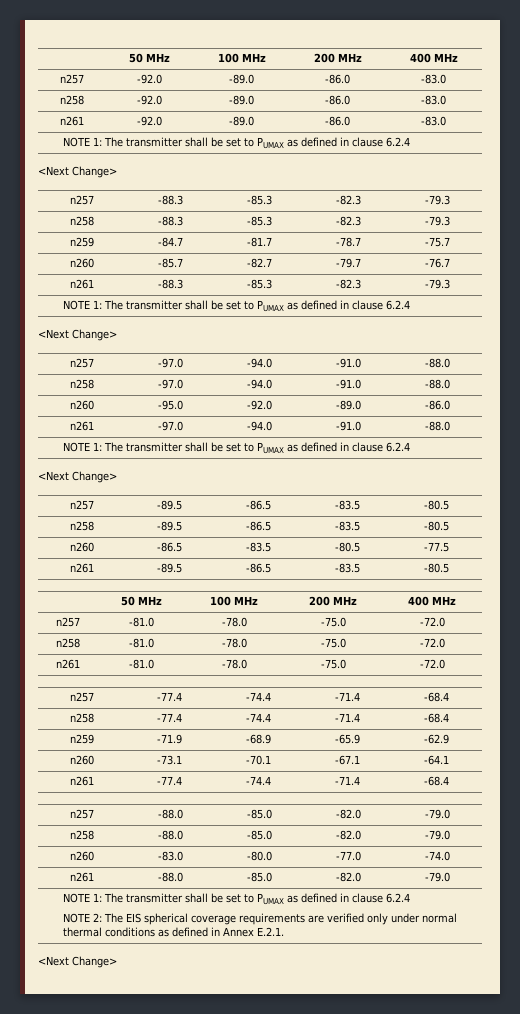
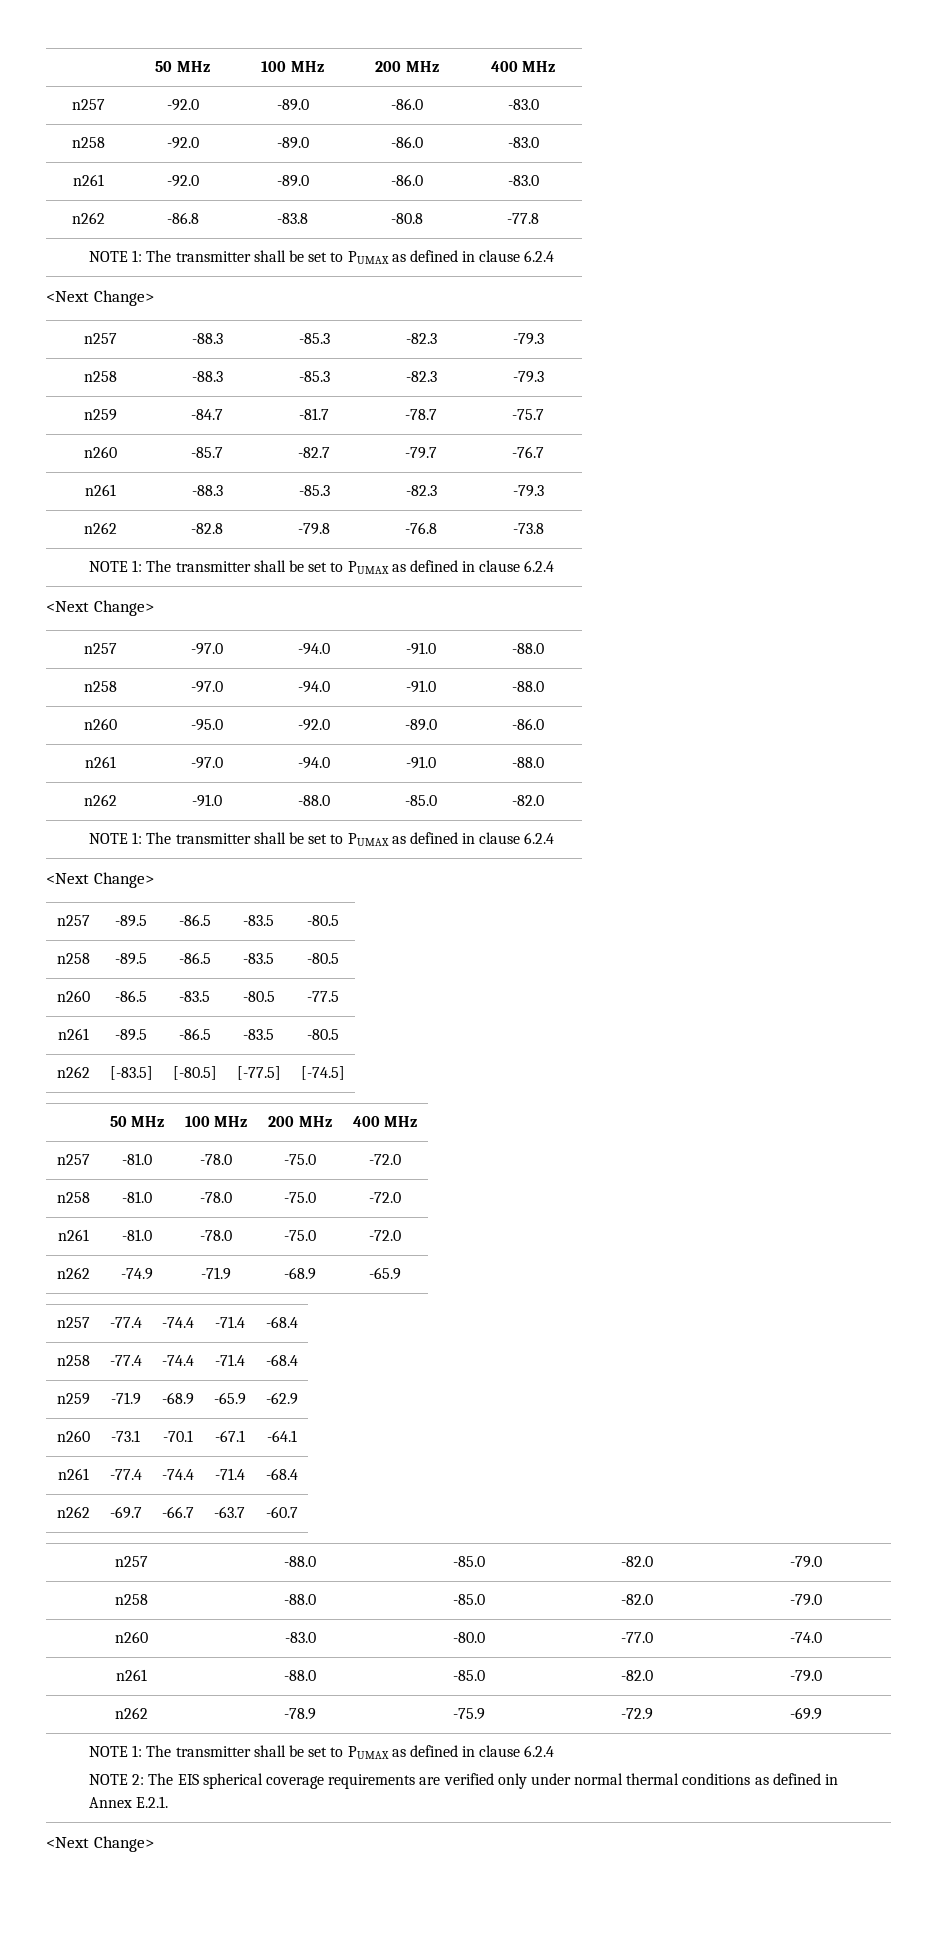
+ n262 | -86.8 | -83.8 | -80.8 | -77.8
+ n262 | -82.8 | -79.8 | -76.8 | -73.8
+ n262 | -91.0 | -88.0 | -85.0 | -82.0
+ n262 | [-83.5] | [-80.5] | [-77.5] | [-74.5]
+ n262 | -74.9 | -71.9 | -68.9 | -65.9
+ n262 | -69.7 | -66.7 | -63.7 | -60.7
+ n262 | -78.9 | -75.9 | -72.9 | -69.9

